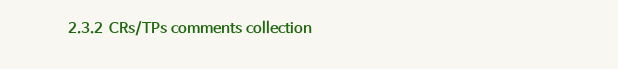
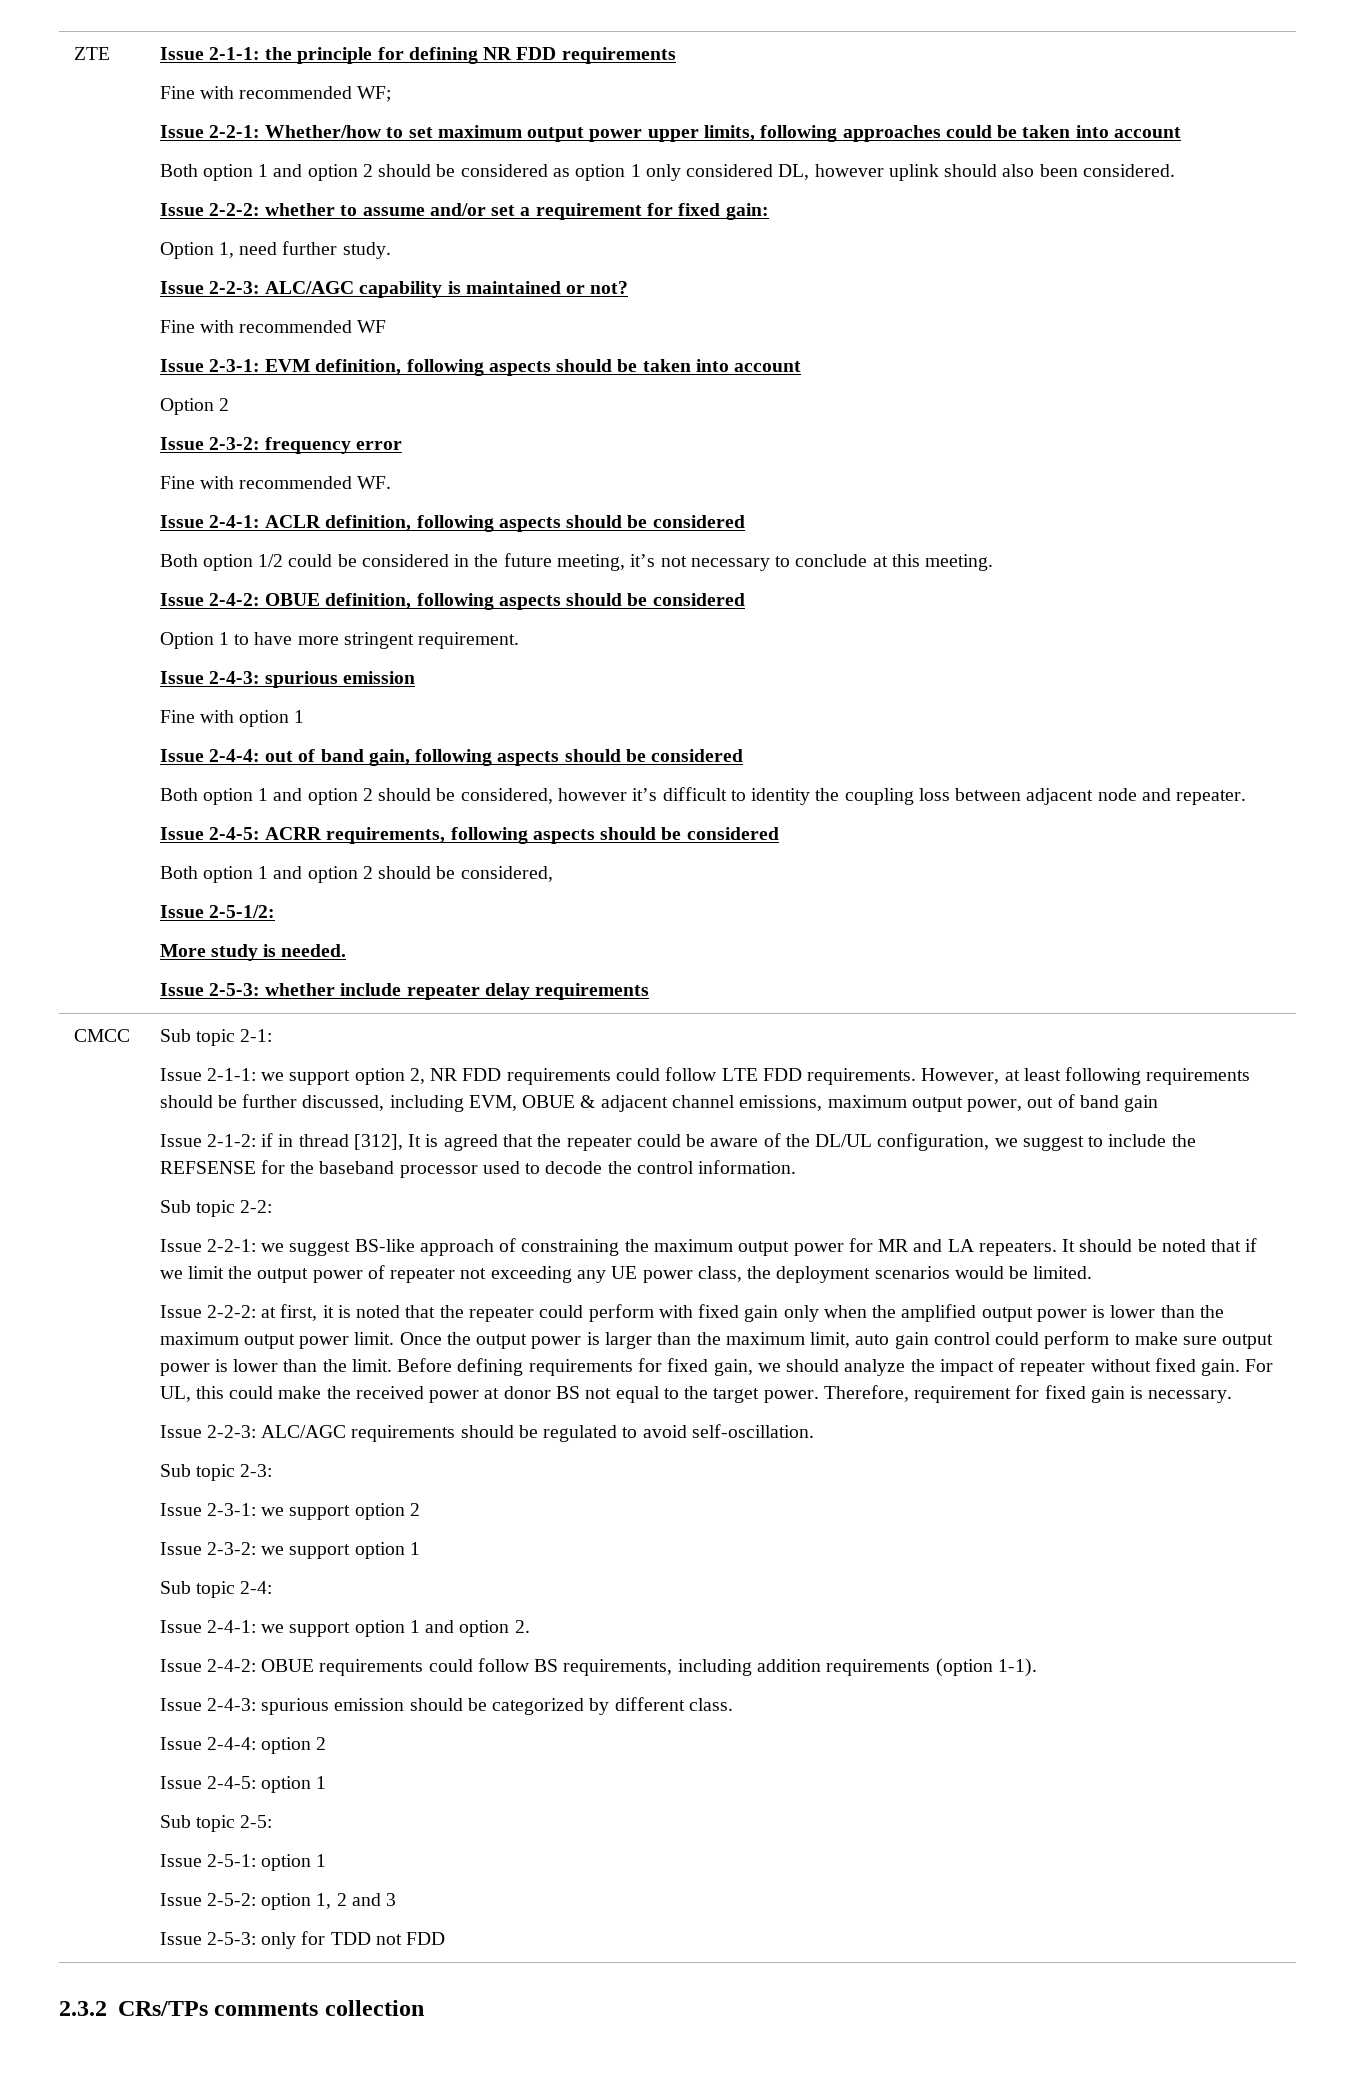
+ ZTE | Issue 2-1-1: the principle for defining NR FDD requirements
+ Fine with recommended WF;
+ Issue 2-2-1: Whether/how to set maximum output power upper limits, following approaches could be taken into account
+ Both option 1 and option 2 should be considered as option 1 only considered DL, however uplink should also been considered.
+ Issue 2-2-2: whether to assume and/or set a requirement for fixed gain:
+ Option 1, need further study.
+ Issue 2-2-3: ALC/AGC capability is maintained or not?
+ Fine with recommended WF
+ Issue 2-3-1: EVM definition, following aspects should be taken into account
+ Option 2
+ Issue 2-3-2: frequency error
+ Fine with recommended WF.
+ Issue 2-4-1: ACLR definition, following aspects should be considered
+ Both option 1/2 could be considered in the future meeting, it’s not necessary to conclude at this meeting.
+ Issue 2-4-2: OBUE definition, following aspects should be considered
+ Option 1 to have more stringent requirement.
+ Issue 2-4-3: spurious emission
+ Fine with option 1
+ Issue 2-4-4: out of band gain, following aspects should be considered
+ Both option 1 and option 2 should be considered, however it’s difficult to identity the coupling loss between adjacent node and repeater.
+ Issue 2-4-5: ACRR requirements, following aspects should be considered
+ Both option 1 and option 2 should be considered,
+ Issue 2-5-1/2:
+ More study is needed.
+ Issue 2-5-3: whether include repeater delay requirements
+ CMCC | Sub topic 2-1:
+ Issue 2-1-1: we support option 2, NR FDD requirements could follow LTE FDD requirements. However, at least following requirements should be further discussed, including EVM, OBUE & adjacent channel emissions, maximum output power, out of band gain
+ Issue 2-1-2: if in thread [312], It is agreed that the repeater could be aware of the DL/UL configuration, we suggest to include the REFSENSE for the baseband processor used to decode the control information.
+ Sub topic 2-2:
+ Issue 2-2-1: we suggest BS-like approach of constraining the maximum output power for MR and LA repeaters. It should be noted that if we limit the output power of repeater not exceeding any UE power class, the deployment scenarios would be limited.
+ Issue 2-2-2: at first, it is noted that the repeater could perform with fixed gain only when the amplified output power is lower than the maximum output power limit. Once the output power is larger than the maximum limit, auto gain control could perform to make sure output power is lower than the limit. Before defining requirements for fixed gain, we should analyze the impact of repeater without fixed gain. For UL, this could make the received power at donor BS not equal to the target power. Therefore, requirement for fixed gain is necessary.
+ Issue 2-2-3: ALC/AGC requirements should be regulated to avoid self-oscillation.
+ Sub topic 2-3:
+ Issue 2-3-1: we support option 2
+ Issue 2-3-2: we support option 1
+ Sub topic 2-4:
+ Issue 2-4-1: we support option 1 and option 2.
+ Issue 2-4-2: OBUE requirements could follow BS requirements, including addition requirements (option 1-1).
+ Issue 2-4-3: spurious emission should be categorized by different class.
+ Issue 2-4-4: option 2
+ Issue 2-4-5: option 1
+ Sub topic 2-5:
+ Issue 2-5-1: option 1
+ Issue 2-5-2: option 1, 2 and 3
+ Issue 2-5-3: only for TDD not FDD

